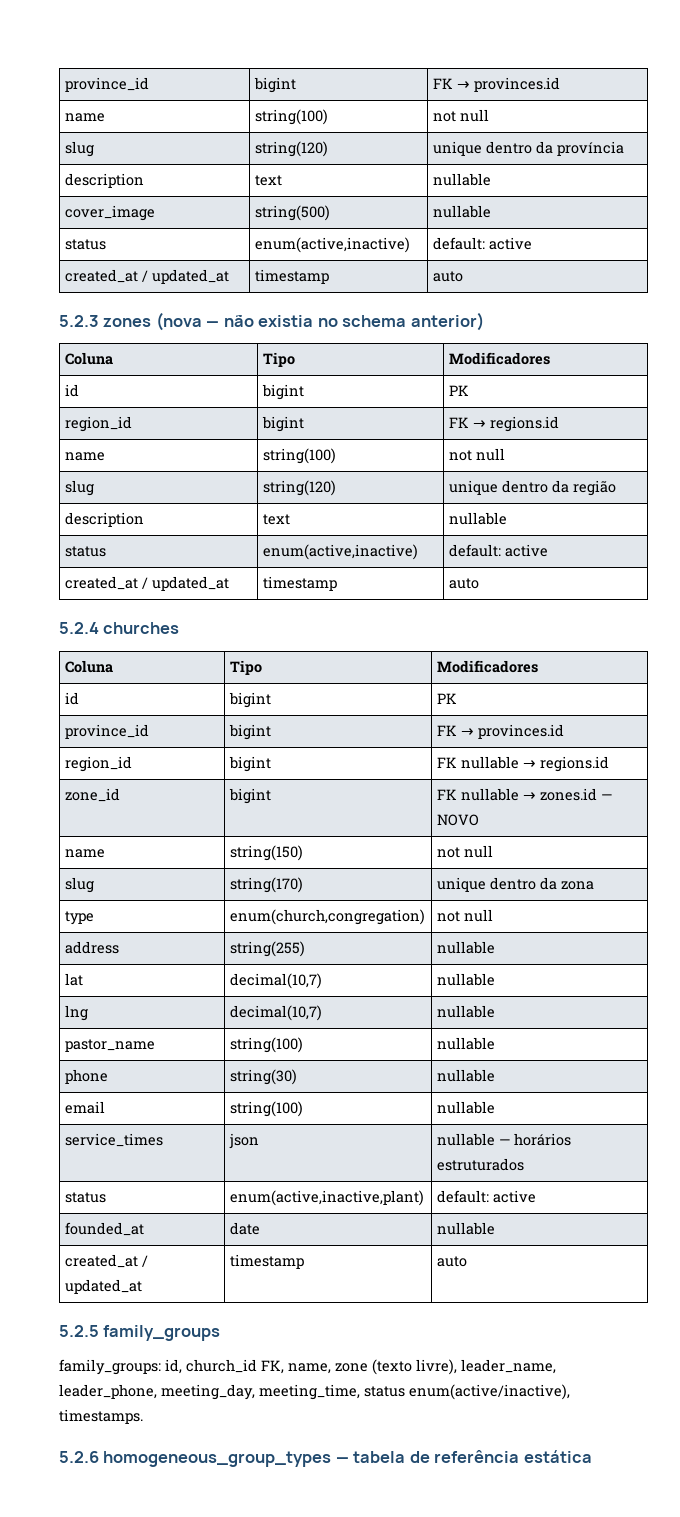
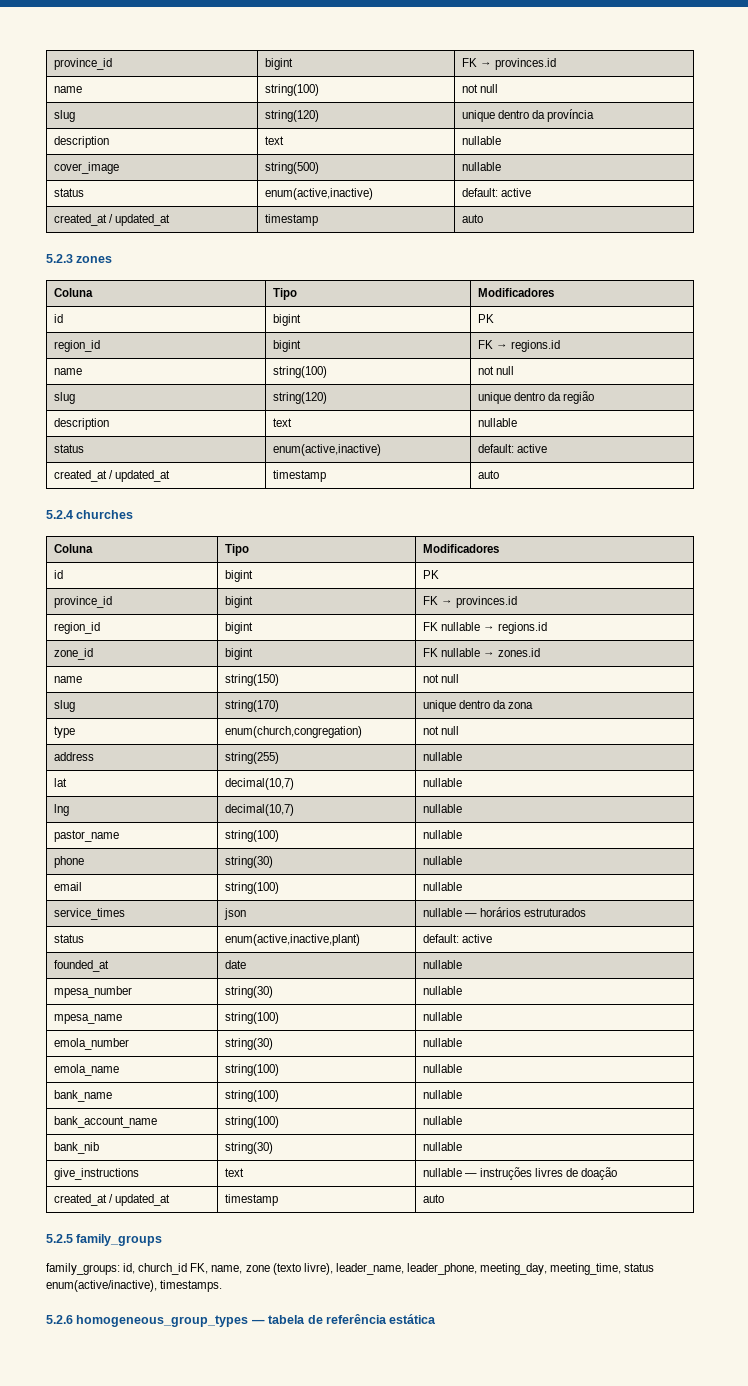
- 5.2.3 zones (nova — não existia no schema anterior)
+ 5.2.3 zones
- zone_id | bigint | FK nullable → zones.id — NOVO
+ zone_id | bigint | FK nullable → zones.id
+ mpesa_number | string(30) | nullable
+ mpesa_name | string(100) | nullable
+ emola_number | string(30) | nullable
+ emola_name | string(100) | nullable
+ bank_name | string(100) | nullable
+ bank_account_name | string(100) | nullable
+ bank_nib | string(30) | nullable
+ give_instructions | text | nullable — instruções livres de doação

